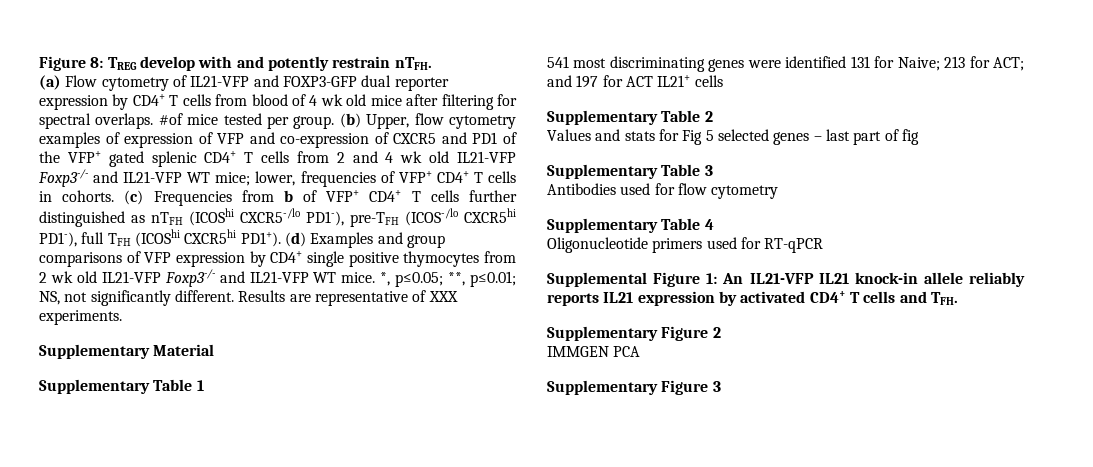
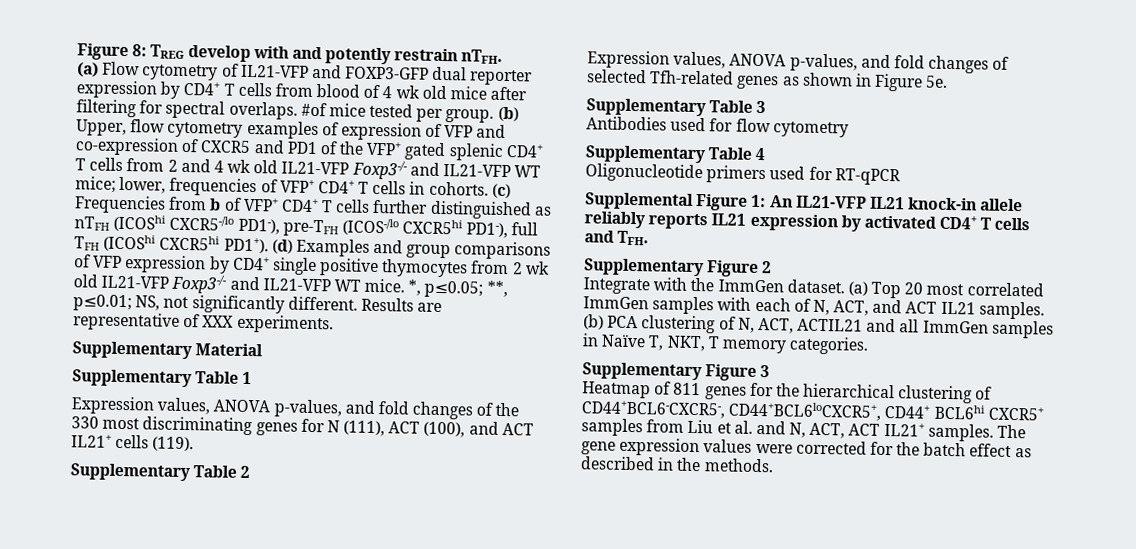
- 541 most discriminating genes were identified 131 for Naive; 213 for ACT; and 197 for ACT IL21+ cells
+ Expression values, ANOVA p-values, and fold changes of the 330 most discriminating genes for N (111), ACT (100), and ACT IL21+ cells (119).
- Values and stats for Fig 5 selected genes – last part of fig
+ Expression values, ANOVA p-values, and fold changes of selected Tfh-related genes as shown in Figure 5e.
- IMMGEN PCA
+ Integrate with the ImmGen dataset. (a) Top 20 most correlated ImmGen samples with each of N, ACT, and ACT IL21 samples. (b) PCA clustering of N, ACT, ACTIL21 and all ImmGen samples in Naïve T, NKT, T memory categories.
  Supplementary Figure 3
+ Heatmap of 811 genes for the hierarchical clustering of CD44+BCL6-CXCR5-, CD44+BCL6loCXCR5+, CD44+ BCL6hi CXCR5+ samples from Liu et al. and N, ACT, ACT IL21+ samples. The gene expression values were corrected for the batch effect as described in the methods.

